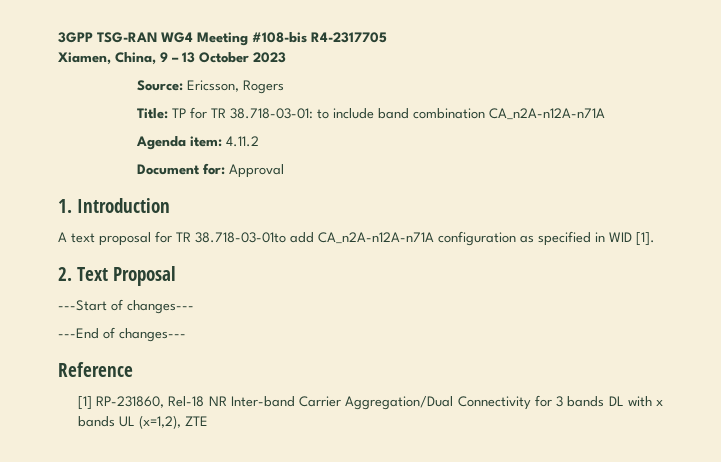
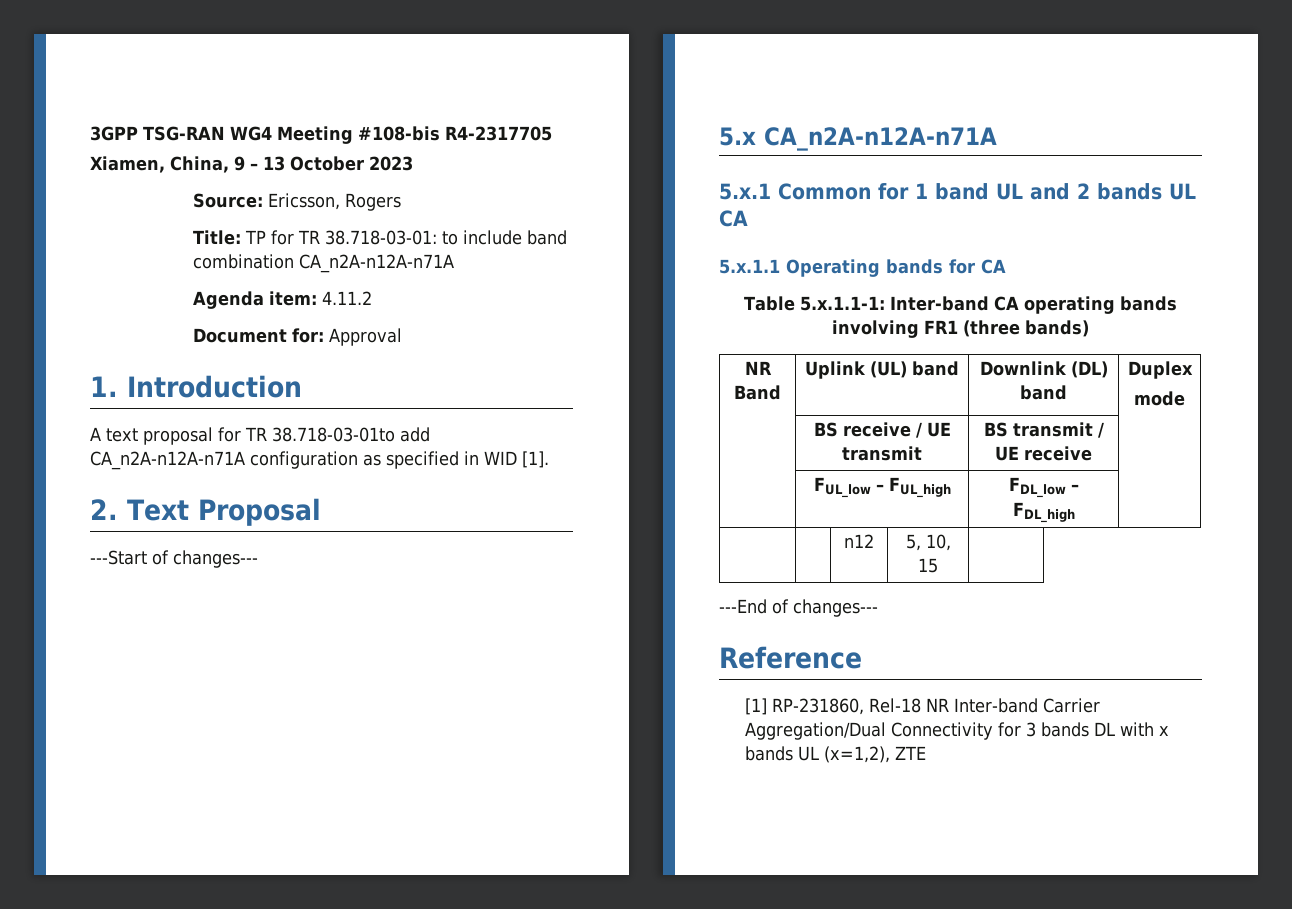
+ 5.x CA_n2A-n12A-n71A
+ 5.x.1 Common for 1 band UL and 2 bands UL CA
+ 5.x.1.1 Operating bands for CA
+ Table 5.x.1.1-1: Inter-band CA operating bands involving FR1 (three bands)
+ NR Band | Uplink (UL) band | Downlink (DL) band | Duplex
+ mode
+ | BS receive / UE transmit | BS transmit / UE receive |
+ | FUL_low – FUL_high | FDL_low – FDL_high |
+ | | n12 | 5, 10, 15 |

